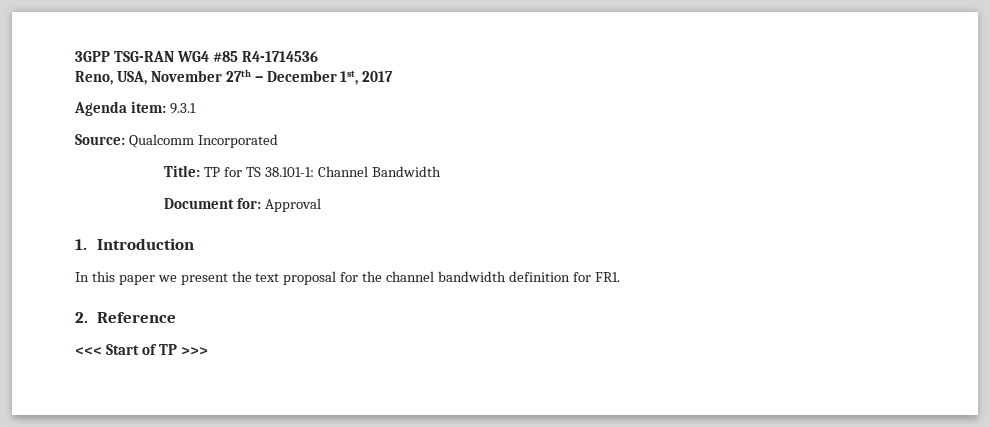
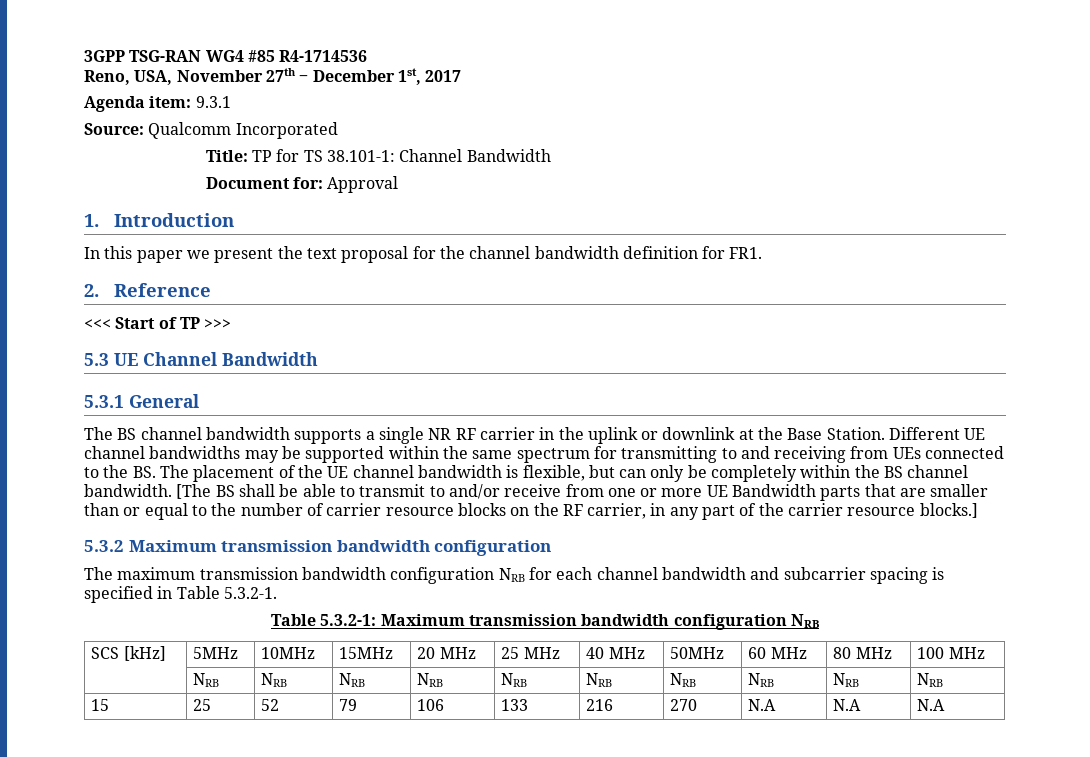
+ 5.3 UE Channel Bandwidth
+ 5.3.1 General
+ The BS channel bandwidth supports a single NR RF carrier in the uplink or downlink at the Base Station. Different UE channel bandwidths may be supported within the same spectrum for transmitting to and receiving from UEs connected to the BS. The placement of the UE channel bandwidth is flexible, but can only be completely within the BS channel bandwidth. [The BS shall be able to transmit to and/or receive from one or more UE Bandwidth parts that are smaller than or equal to the number of carrier resource blocks on the RF carrier, in any part of the carrier resource blocks.]
+ 5.3.2 Maximum transmission bandwidth configuration
+ The maximum transmission bandwidth configuration NRB for each channel bandwidth and subcarrier spacing is specified in Table 5.3.2-1.
+ Table 5.3.2-1: Maximum transmission bandwidth configuration NRB
+ SCS [kHz] | 5MHz | 10MHz | 15MHz | 20 MHz | 25 MHz | 40 MHz | 50MHz | 60 MHz | 80 MHz | 100 MHz
+ | NRB | NRB | NRB | NRB | NRB | NRB | NRB | NRB | NRB | NRB
+ 15 | 25 | 52 | 79 | 106 | 133 | 216 | 270 | N.A | N.A | N.A

